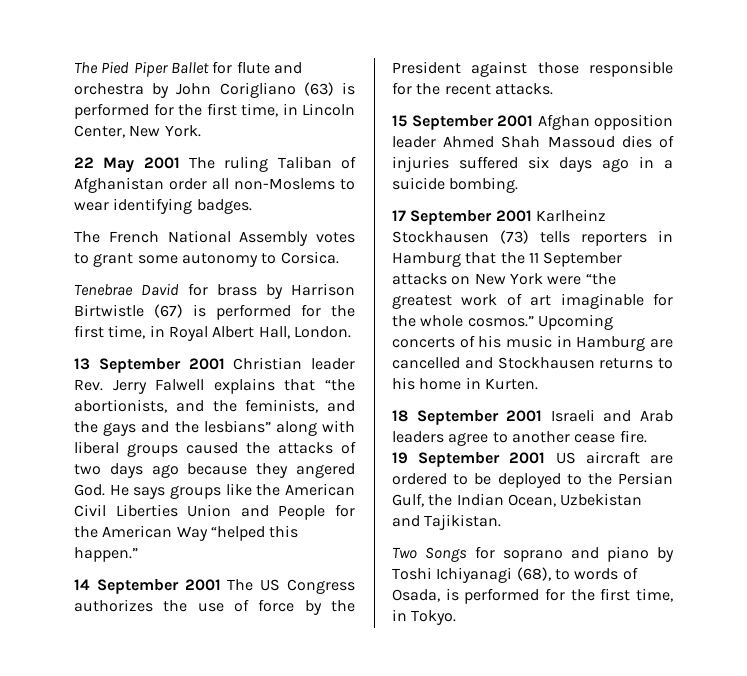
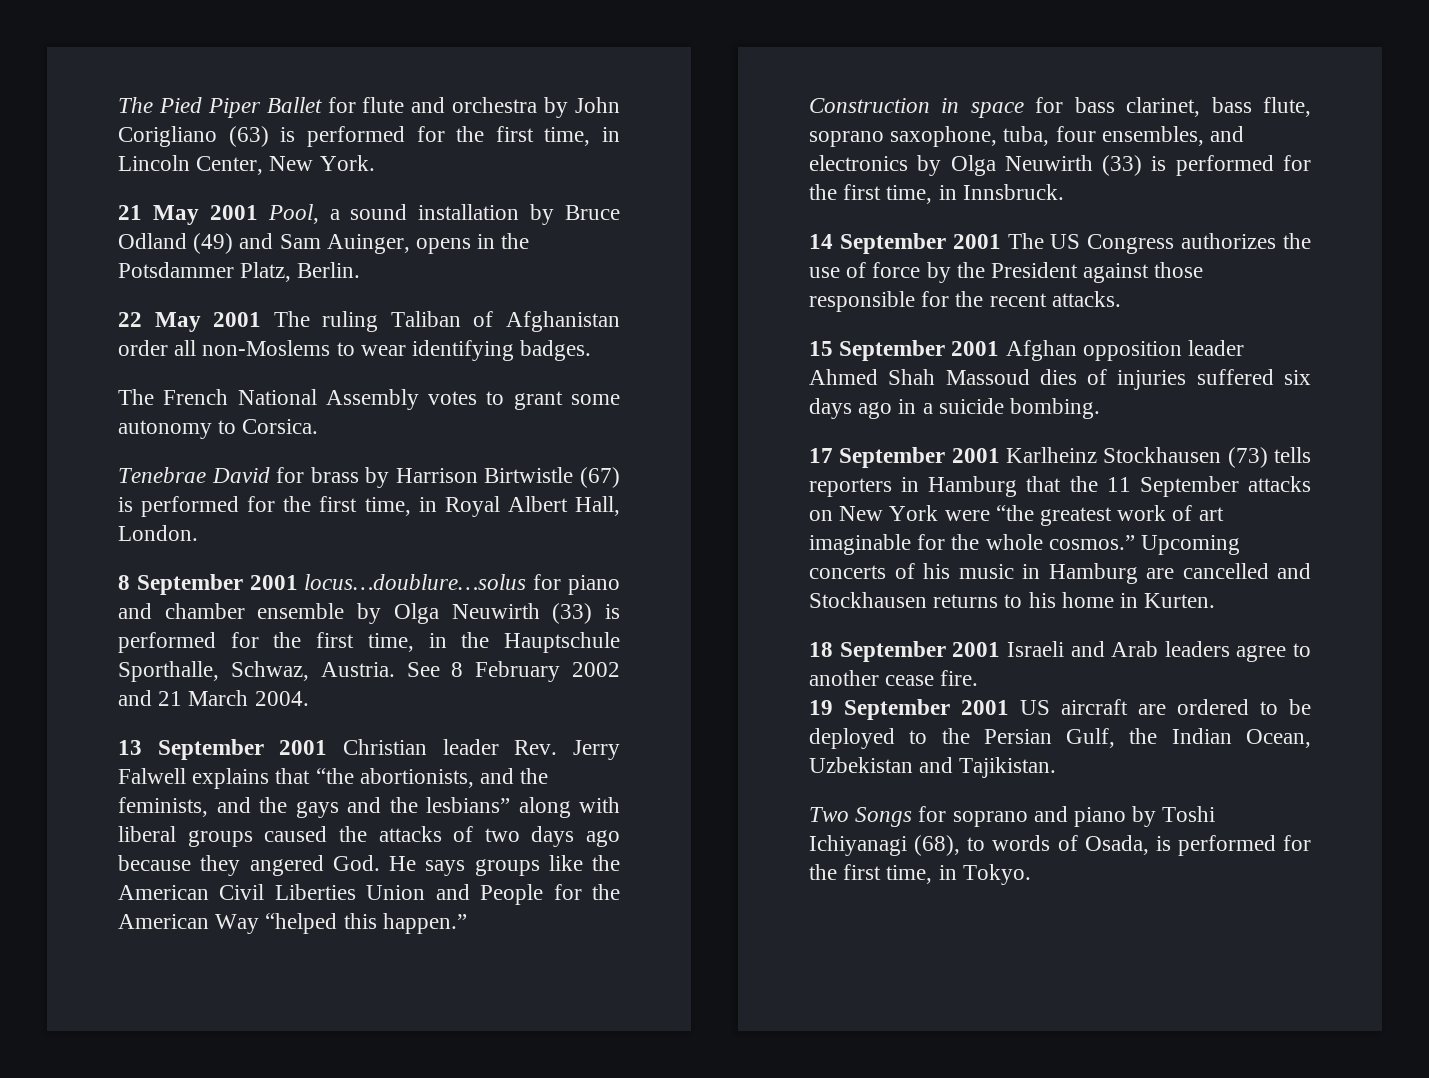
+ 21 May 2001 Pool, a sound installation by Bruce Odland (49) and Sam Auinger, opens in the Potsdammer Platz, Berlin.
+ 8 September 2001 locus…doublure…solus for piano and chamber ensemble by Olga Neuwirth (33) is performed for the first time, in the Hauptschule Sporthalle, Schwaz, Austria. See 8 February 2002 and 21 March 2004.
+ Construction in space for bass clarinet, bass flute, soprano saxophone, tuba, four ensembles, and electronics by Olga Neuwirth (33) is performed for the first time, in Innsbruck.

